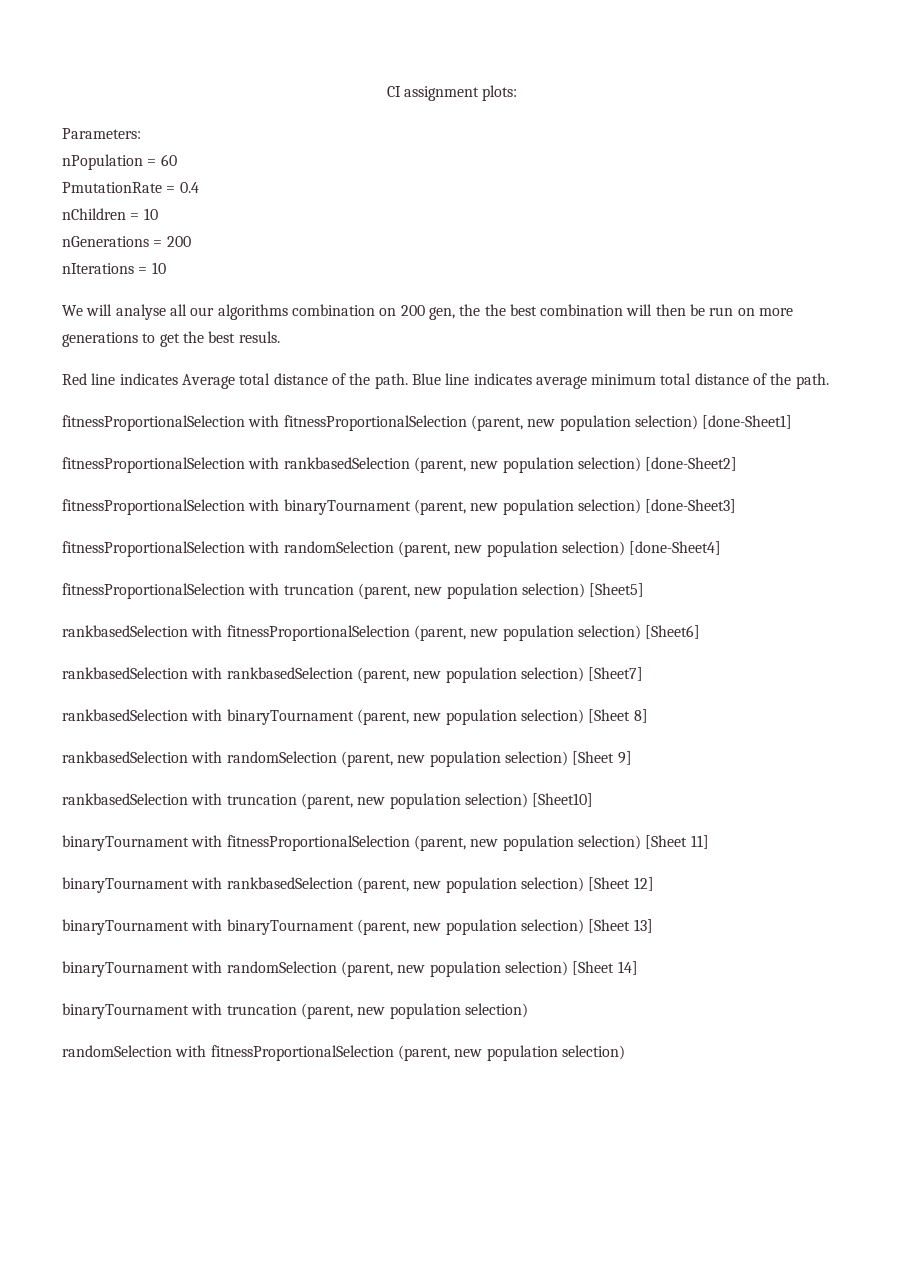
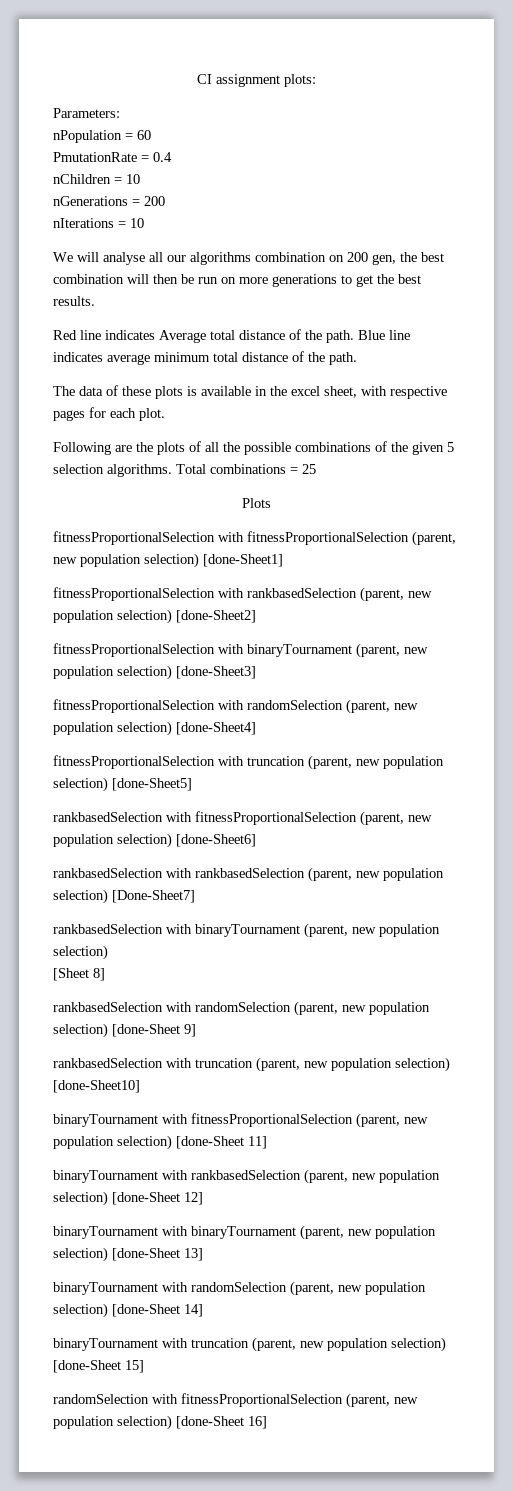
- We will analyse all our algorithms combination on 200 gen, the the best combination will then be run on more generations to get the best resuls.
+ We will analyse all our algorithms combination on 200 gen, the best combination will then be run on more generations to get the best results.
+ The data of these plots is available in the excel sheet, with respective pages for each plot.
+ Following are the plots of all the possible combinations of the given 5 selection algorithms. Total combinations = 25
+ Plots
- fitnessProportionalSelection with truncation (parent, new population selection) [Sheet5]
+ fitnessProportionalSelection with truncation (parent, new population selection) [done-Sheet5]
- rankbasedSelection with fitnessProportionalSelection (parent, new population selection) [Sheet6]
+ rankbasedSelection with fitnessProportionalSelection (parent, new population selection) [done-Sheet6]
- rankbasedSelection with rankbasedSelection (parent, new population selection) [Sheet7]
+ rankbasedSelection with rankbasedSelection (parent, new population selection) [Done-Sheet7]
- rankbasedSelection with binaryTournament (parent, new population selection) [Sheet 8]
+ rankbasedSelection with binaryTournament (parent, new population selection)
+ [Sheet 8]
- rankbasedSelection with randomSelection (parent, new population selection) [Sheet 9]
+ rankbasedSelection with randomSelection (parent, new population selection) [done-Sheet 9]
- rankbasedSelection with truncation (parent, new population selection) [Sheet10]
+ rankbasedSelection with truncation (parent, new population selection) [done-Sheet10]
- binaryTournament with fitnessProportionalSelection (parent, new population selection) [Sheet 11]
+ binaryTournament with fitnessProportionalSelection (parent, new population selection) [done-Sheet 11]
- binaryTournament with rankbasedSelection (parent, new population selection) [Sheet 12]
+ binaryTournament with rankbasedSelection (parent, new population selection) [done-Sheet 12]
- binaryTournament with binaryTournament (parent, new population selection) [Sheet 13]
+ binaryTournament with binaryTournament (parent, new population selection) [done-Sheet 13]
- binaryTournament with randomSelection (parent, new population selection) [Sheet 14]
+ binaryTournament with randomSelection (parent, new population selection) [done-Sheet 14]
- binaryTournament with truncation (parent, new population selection)
+ binaryTournament with truncation (parent, new population selection) [done-Sheet 15]
- randomSelection with fitnessProportionalSelection (parent, new population selection)
+ randomSelection with fitnessProportionalSelection (parent, new population selection) [done-Sheet 16]

